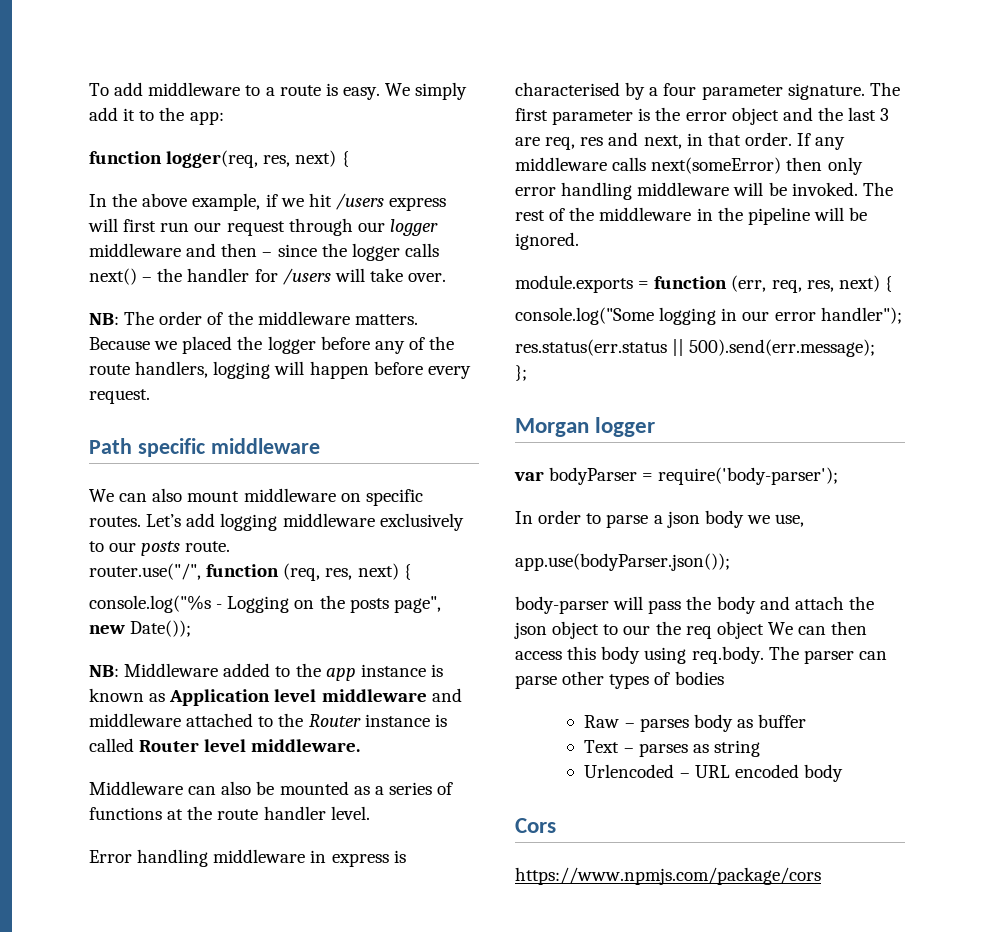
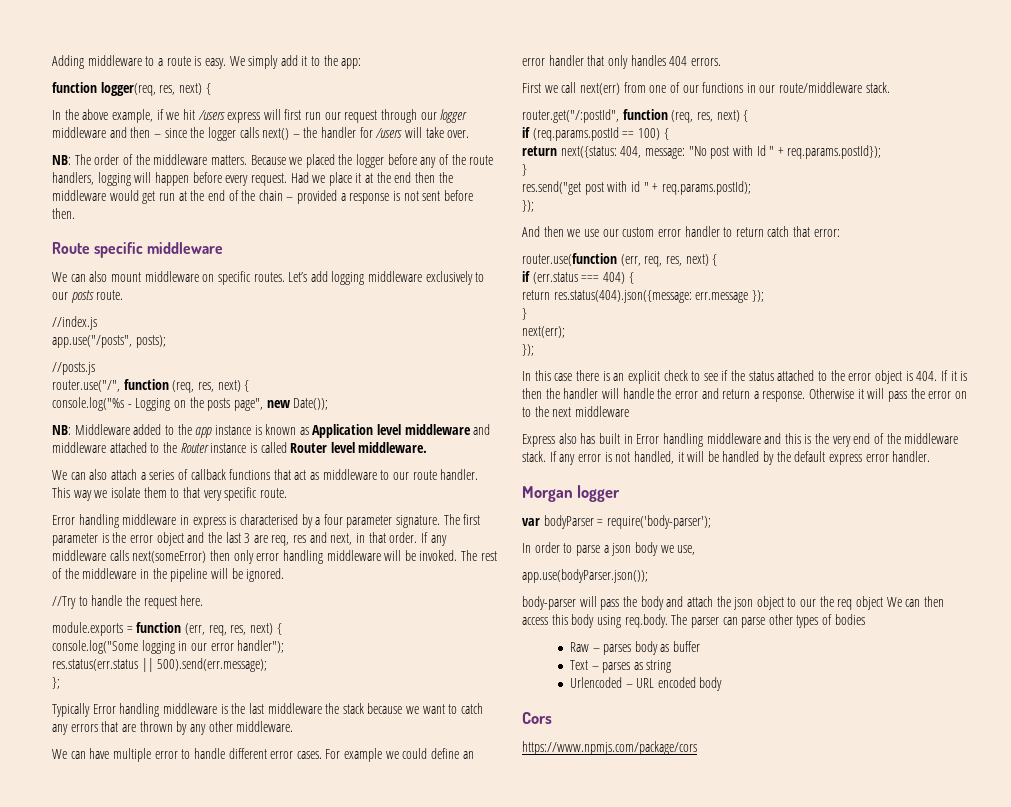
- To add middleware to a route is easy.
+ Adding middleware to a route is easy.
- Because we placed the logger before any of the route handlers, logging will happen before every request.
- Path specific middleware
+ Because we placed the logger before any of the route handlers, logging will happen before every request. Had we place it at the end then the middleware would get run at the end of the chain – provided a response is not sent before then.
+ Route specific middleware
+ //index.js
+ app.use("/posts", posts);
+ //posts.js
- Middleware can also be mounted as a series of functions at the route handler level.
+ We can also attach a series of callback functions that act as middleware to our route handler. This way we isolate them to that very specific route.
+ //Try to handle the request here.
+ Typically Error handling middleware is the last middleware the stack because we want to catch any errors that are thrown by any other middleware.
+ We can have multiple error to handle different error cases. For example we could define an error handler that only handles 404 errors.
+ First we call next(err) from one of our functions in our route/middleware stack.
+ router.get("/:postId", function (req, res, next) {
+ if (req.params.postId == 100) {
+ return next({status: 404, message: "No post with Id " + req.params.postId});
+ }
+ res.send("get post with id " + req.params.postId);
+ });
+ And then we use our custom error handler to return catch that error:
+ router.use(function (err, req, res, next) {
+ if (err.status === 404) {
+ return res.status(404).json({message: err.message });
+ }
+ next(err);
+ });
+ In this case there is an explicit check to see if the status attached to the error object is 404. If it is then the handler will handle the error and return a response. Otherwise it will pass the error on to the next middleware
+ Express also has built in Error handling middleware and this is the very end of the middleware stack. If any error is not handled, it will be handled by the default express error handler.

